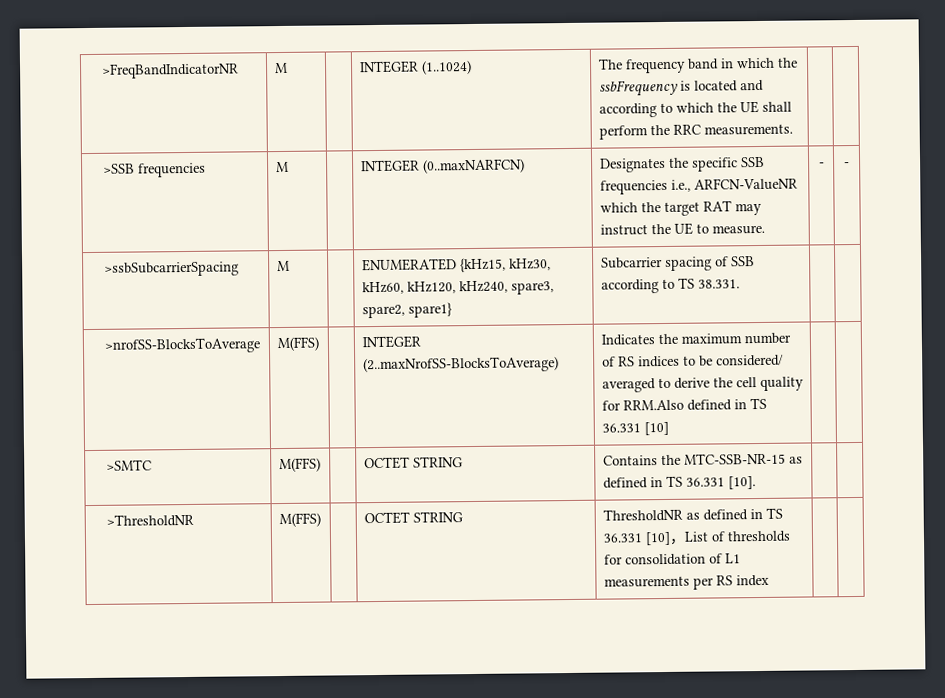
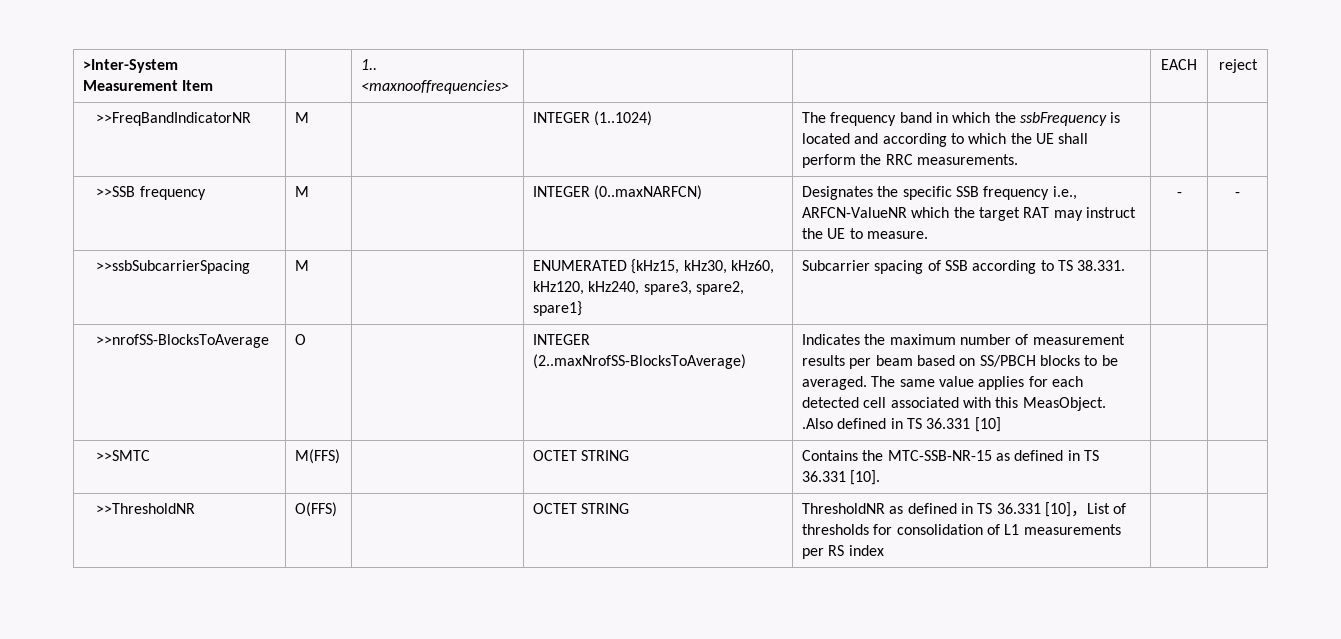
- >FreqBandIndicatorNR | M | | INTEGER (1..1024) | The frequency band in which the ssbFrequency is located and according to which the UE shall perform the RRC measurements. | |
+ >Inter-System Measurement Item | | 1.. <maxnooffrequencies> | | | EACH | reject
+ >>FreqBandIndicatorNR | M | | INTEGER (1..1024) | The frequency band in which the ssbFrequency is located and according to which the UE shall perform the RRC measurements. | |
- >SSB frequencies | M | | INTEGER (0..maxNARFCN) | Designates the specific SSB frequencies i.e., ARFCN-ValueNR which the target RAT may instruct the UE to measure. | - | -
+ >>SSB frequency | M | | INTEGER (0..maxNARFCN) | Designates the specific SSB frequency i.e., ARFCN-ValueNR which the target RAT may instruct the UE to measure. | - | -
- >ssbSubcarrierSpacing | M | | ENUMERATED {kHz15, kHz30, kHz60, kHz120, kHz240, spare3, spare2, spare1} | Subcarrier spacing of SSB according to TS 38.331. | |
+ >>ssbSubcarrierSpacing | M | | ENUMERATED {kHz15, kHz30, kHz60, kHz120, kHz240, spare3, spare2, spare1} | Subcarrier spacing of SSB according to TS 38.331. | |
- >nrofSS-BlocksToAverage | M(FFS) | | INTEGER (2..maxNrofSS-BlocksToAverage) | Indicates the maximum number of RS indices to be considered/ averaged to derive the cell quality for RRM.Also defined in TS 36.331 [10] | |
+ >>nrofSS-BlocksToAverage | O | | INTEGER (2..maxNrofSS-BlocksToAverage) | Indicates the maximum number of measurement results per beam based on SS/PBCH blocks to be averaged. The same value applies for each detected cell associated with this MeasObject. .Also defined in TS 36.331 [10] | |
- >SMTC | M(FFS) | | OCTET STRING | Contains the MTC-SSB-NR-15 as defined in TS 36.331 [10]. | |
+ >>SMTC | M(FFS) | | OCTET STRING | Contains the MTC-SSB-NR-15 as defined in TS 36.331 [10]. | |
- >ThresholdNR | M(FFS) | | OCTET STRING | ThresholdNR as defined in TS 36.331 [10]，List of thresholds for consolidation of L1 measurements per RS index | |
+ >>ThresholdNR | O(FFS) | | OCTET STRING | ThresholdNR as defined in TS 36.331 [10]，List of thresholds for consolidation of L1 measurements per RS index | |

